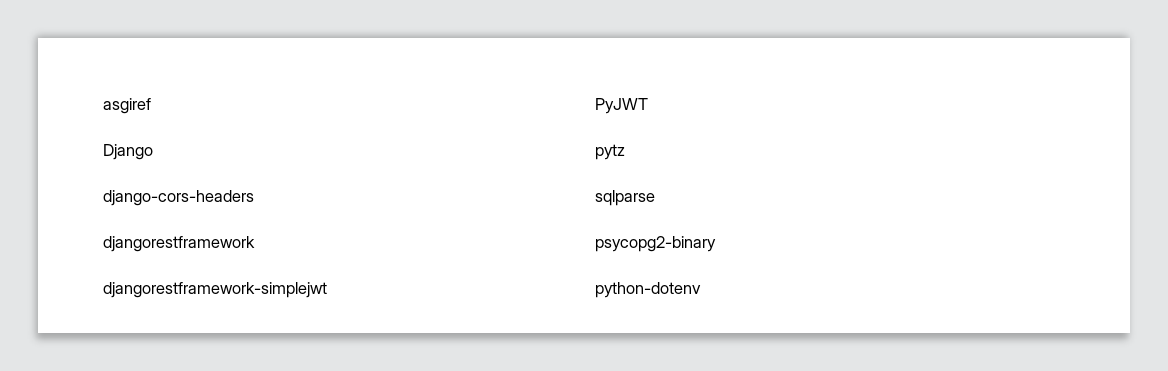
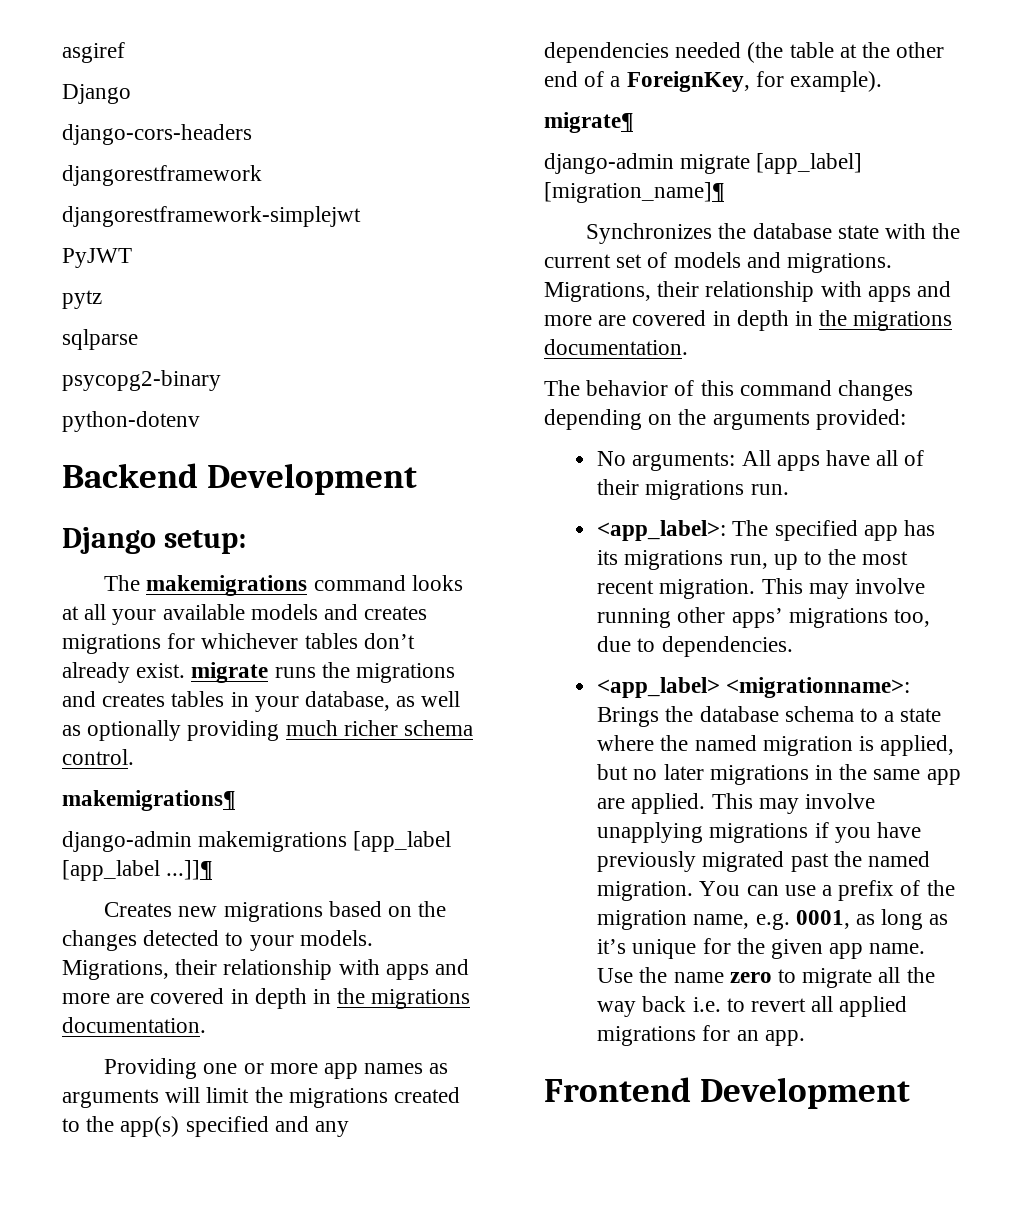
+ Backend Development
+ Django setup:
+ The makemigrations command looks at all your available models and creates migrations for whichever tables don’t already exist. migrate runs the migrations and creates tables in your database, as well as optionally providing much richer schema control.
+ makemigrations¶
+ django-admin makemigrations [app_label [app_label ...]]¶
+ Creates new migrations based on the changes detected to your models. Migrations, their relationship with apps and more are covered in depth in the migrations documentation.
+ Providing one or more app names as arguments will limit the migrations created to the app(s) specified and any dependencies needed (the table at the other end of a ForeignKey, for example).
+ migrate¶
+ django-admin migrate [app_label] [migration_name]¶
+ Synchronizes the database state with the current set of models and migrations. Migrations, their relationship with apps and more are covered in depth in the migrations documentation.
+ The behavior of this command changes depending on the arguments provided:
+ No arguments: All apps have all of their migrations run.
+ <app_label>: The specified app has its migrations run, up to the most recent migration. This may involve running other apps’ migrations too, due to dependencies.
+ <app_label> <migrationname>: Brings the database schema to a state where the named migration is applied, but no later migrations in the same app are applied. This may involve unapplying migrations if you have previously migrated past the named migration. You can use a prefix of the migration name, e.g. 0001, as long as it’s unique for the given app name. Use the name zero to migrate all the way back i.e. to revert all applied migrations for an app.
+ Frontend Development

